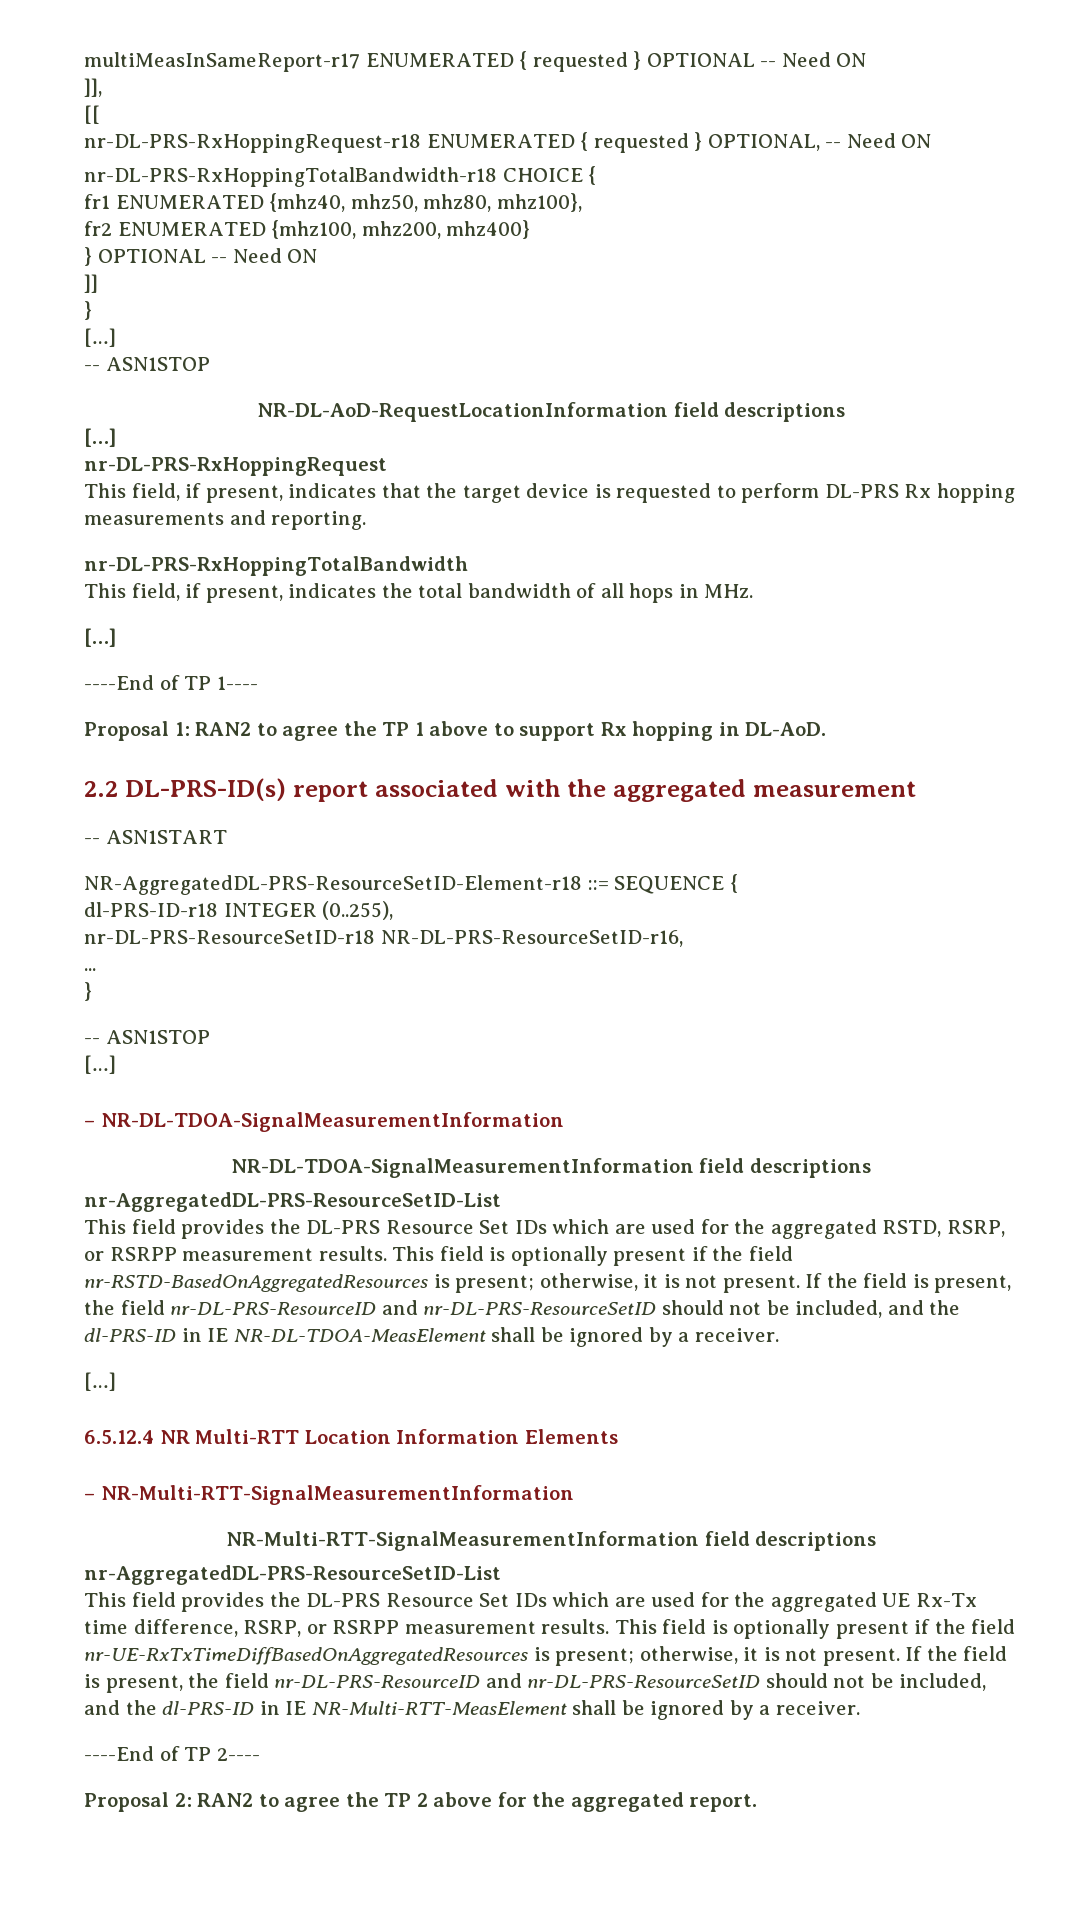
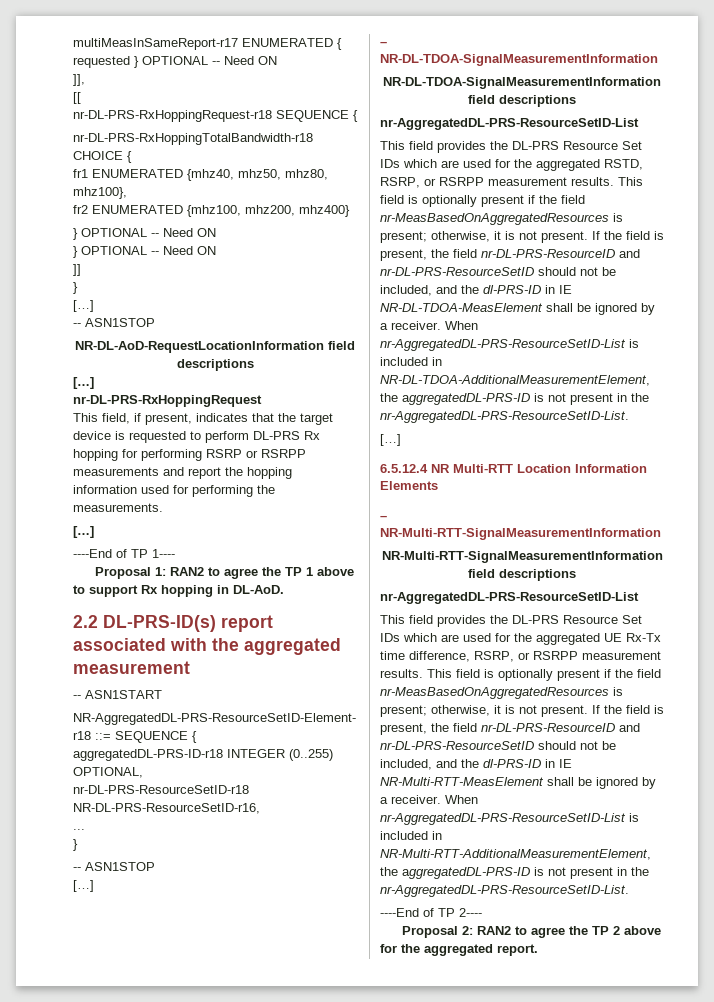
- nr-DL-PRS-RxHoppingRequest-r18 ENUMERATED { requested } OPTIONAL, -- Need ON
+ nr-DL-PRS-RxHoppingRequest-r18 SEQUENCE {
  fr2 ENUMERATED {mhz100, mhz200, mhz400}
+ } OPTIONAL -- Need ON
- This field, if present, indicates that the target device is requested to perform DL-PRS Rx hopping measurements and reporting.
- nr-DL-PRS-RxHoppingTotalBandwidth
- This field, if present, indicates the total bandwidth of all hops in MHz.
+ This field, if present, indicates that the target device is requested to perform DL-PRS Rx hopping for performing RSRP or RSRPP measurements and report the hopping information used for performing the measurements.
- dl-PRS-ID-r18 INTEGER (0..255),
+ aggregatedDL-PRS-ID-r18 INTEGER (0..255) OPTIONAL,
- This field provides the DL-PRS Resource Set IDs which are used for the aggregated RSTD, RSRP, or RSRPP measurement results. This field is optionally present if the field nr-RSTD-BasedOnAggregatedResources is present; otherwise, it is not present.
+ This field provides the DL-PRS Resource Set IDs which are used for the aggregated RSTD, RSRP, or RSRPP measurement results. This field is optionally present if the field nr-MeasBasedOnAggregatedResources is present; otherwise, it is not present.
+ When nr-AggregatedDL-PRS-ResourceSetID-List is included in NR-DL-TDOA-AdditionalMeasurementElement, the aggregatedDL-PRS-ID is not present in the nr-AggregatedDL-PRS-ResourceSetID-List.
- This field provides the DL-PRS Resource Set IDs which are used for the aggregated UE Rx-Tx time difference, RSRP, or RSRPP measurement results. This field is optionally present if the field nr-UE-RxTxTimeDiffBasedOnAggregatedResources is present; otherwise, it is not present.
+ This field provides the DL-PRS Resource Set IDs which are used for the aggregated UE Rx-Tx time difference, RSRP, or RSRPP measurement results. This field is optionally present if the field nr-MeasBasedOnAggregatedResources is present; otherwise, it is not present.
+ When nr-AggregatedDL-PRS-ResourceSetID-List is included in NR-Multi-RTT-AdditionalMeasurementElement, the aggregatedDL-PRS-ID is not present in the nr-AggregatedDL-PRS-ResourceSetID-List.

